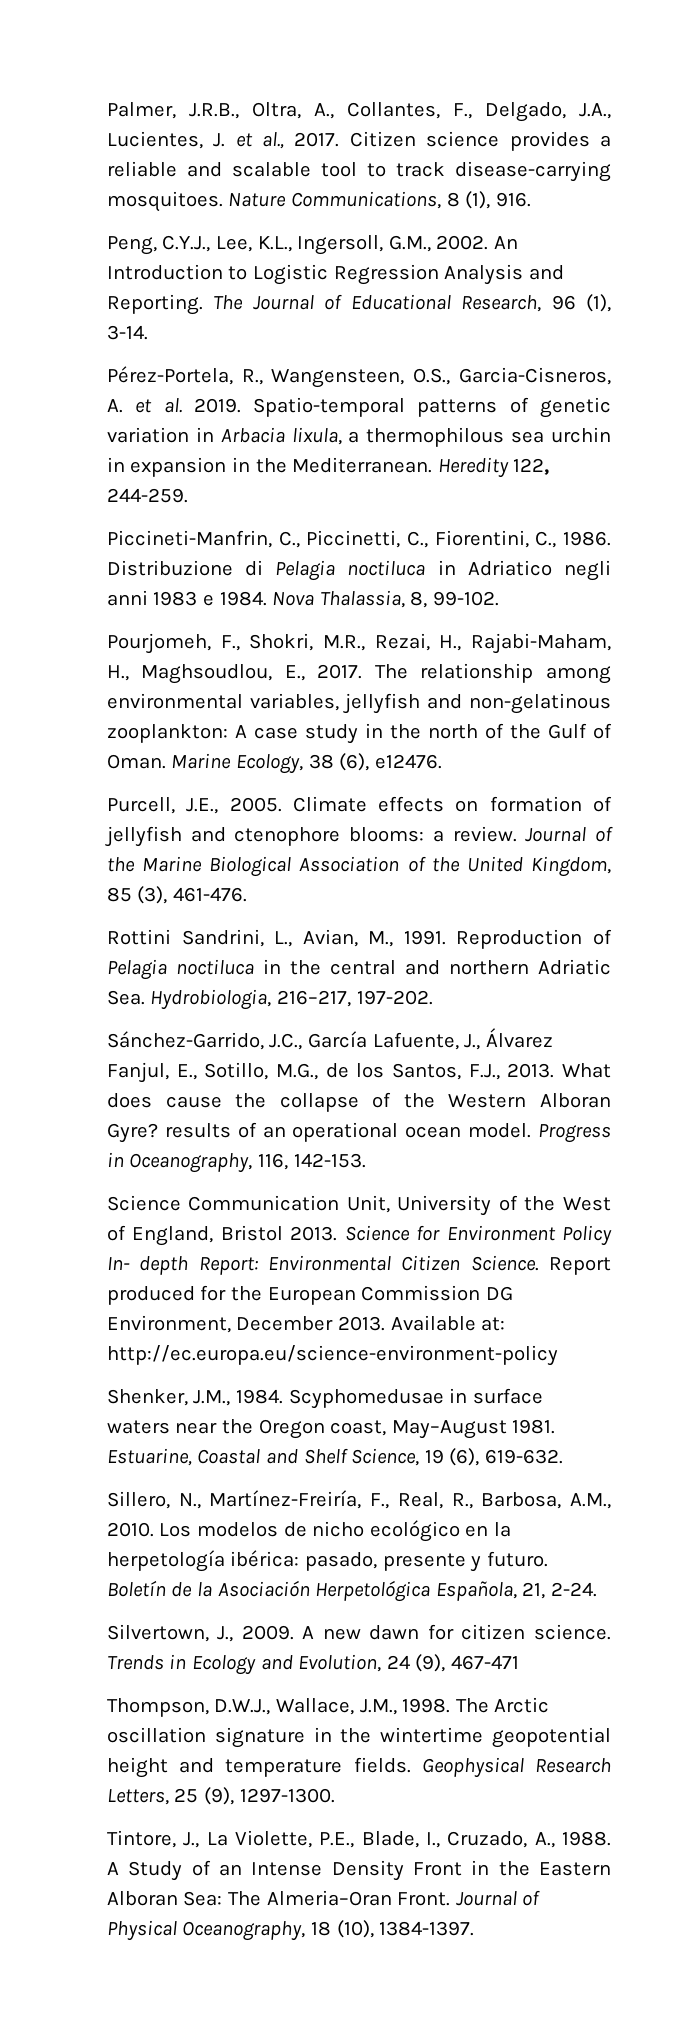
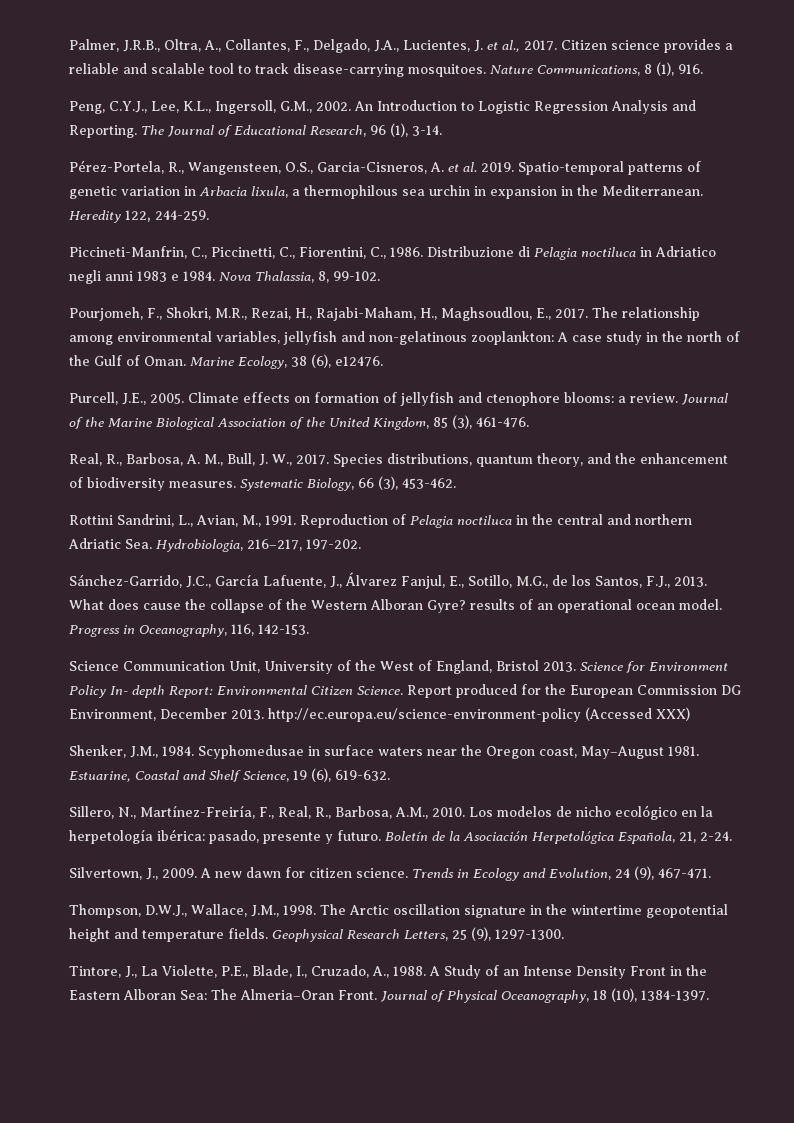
+ Real, R., Barbosa, A. M., Bull, J. W., 2017. Species distributions, quantum theory, and the enhancement of biodiversity measures. Systematic Biology, 66 (3), 453-462.
- Report produced for the European Commission DG Environment, December 2013. Available at: http://ec.europa.eu/science-environment-policy
+ Report produced for the European Commission DG Environment, December 2013. http://ec.europa.eu/science-environment-policy (Accessed XXX)
- Trends in Ecology and Evolution, 24 (9), 467-471
+ Trends in Ecology and Evolution, 24 (9), 467-471.

